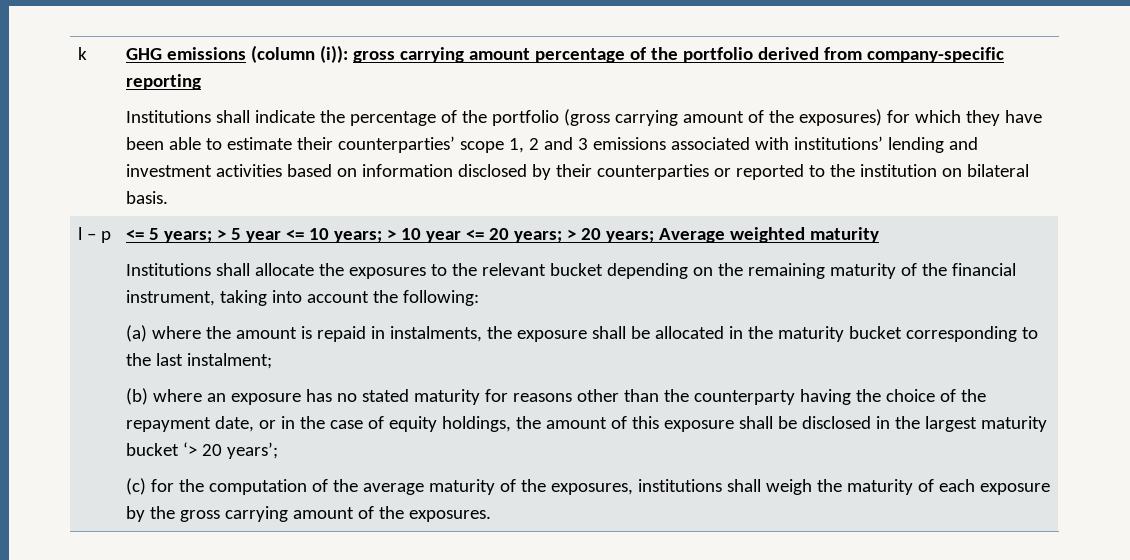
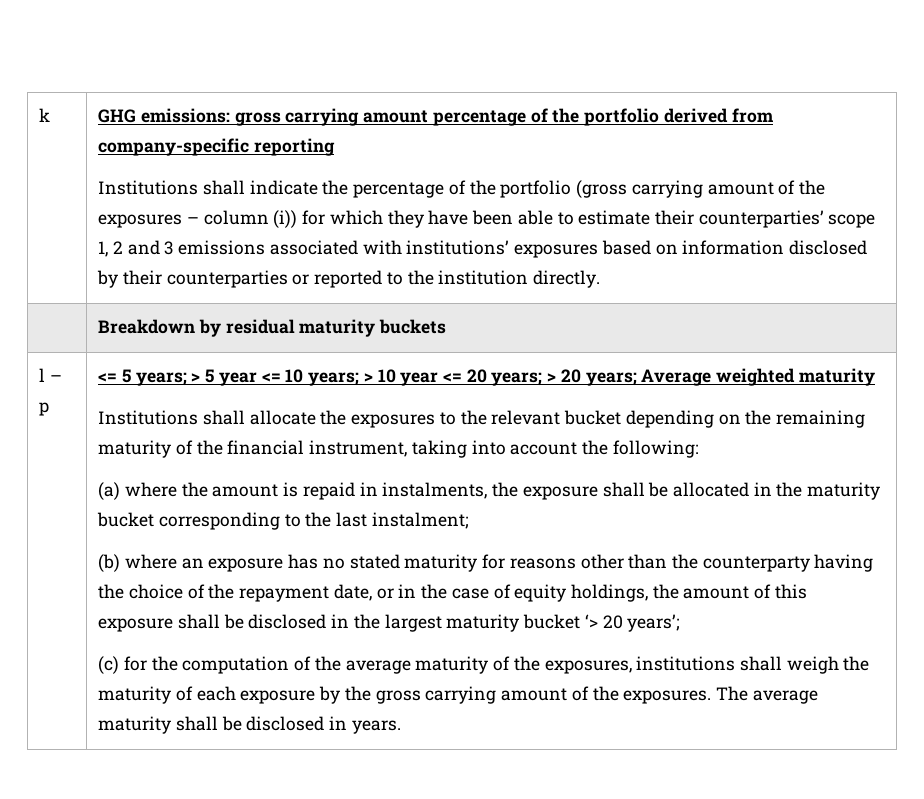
- GHG emissions (column (i)): gross carrying amount percentage of the portfolio derived from company-specific reporting
+ GHG emissions: gross carrying amount percentage of the portfolio derived from company-specific reporting
- Institutions shall indicate the percentage of the portfolio (gross carrying amount of the exposures) for which they have been able to estimate their counterparties’ scope 1, 2 and 3 emissions associated with institutions’ lending and investment activities based on information disclosed by their counterparties or reported to the institution on bilateral basis.
+ Institutions shall indicate the percentage of the portfolio (gross carrying amount of the exposures – column (i)) for which they have been able to estimate their counterparties’ scope 1, 2 and 3 emissions associated with institutions’ exposures based on information disclosed by their counterparties or reported to the institution directly.
+ | Breakdown by residual maturity buckets
+ The average maturity shall be disclosed in years.

